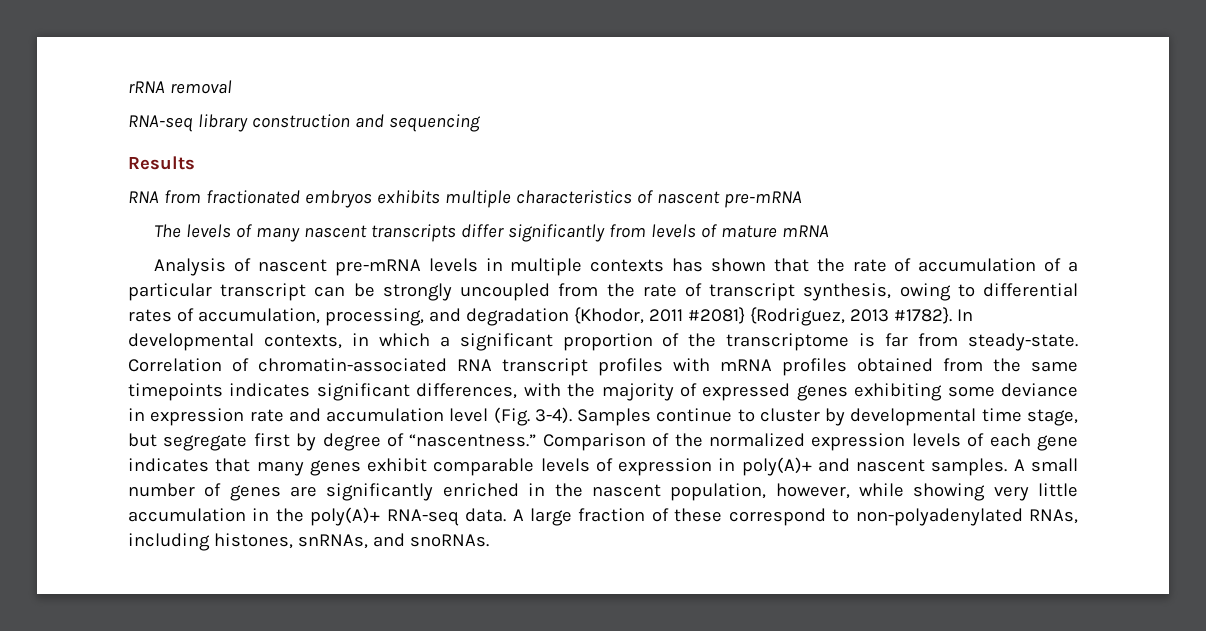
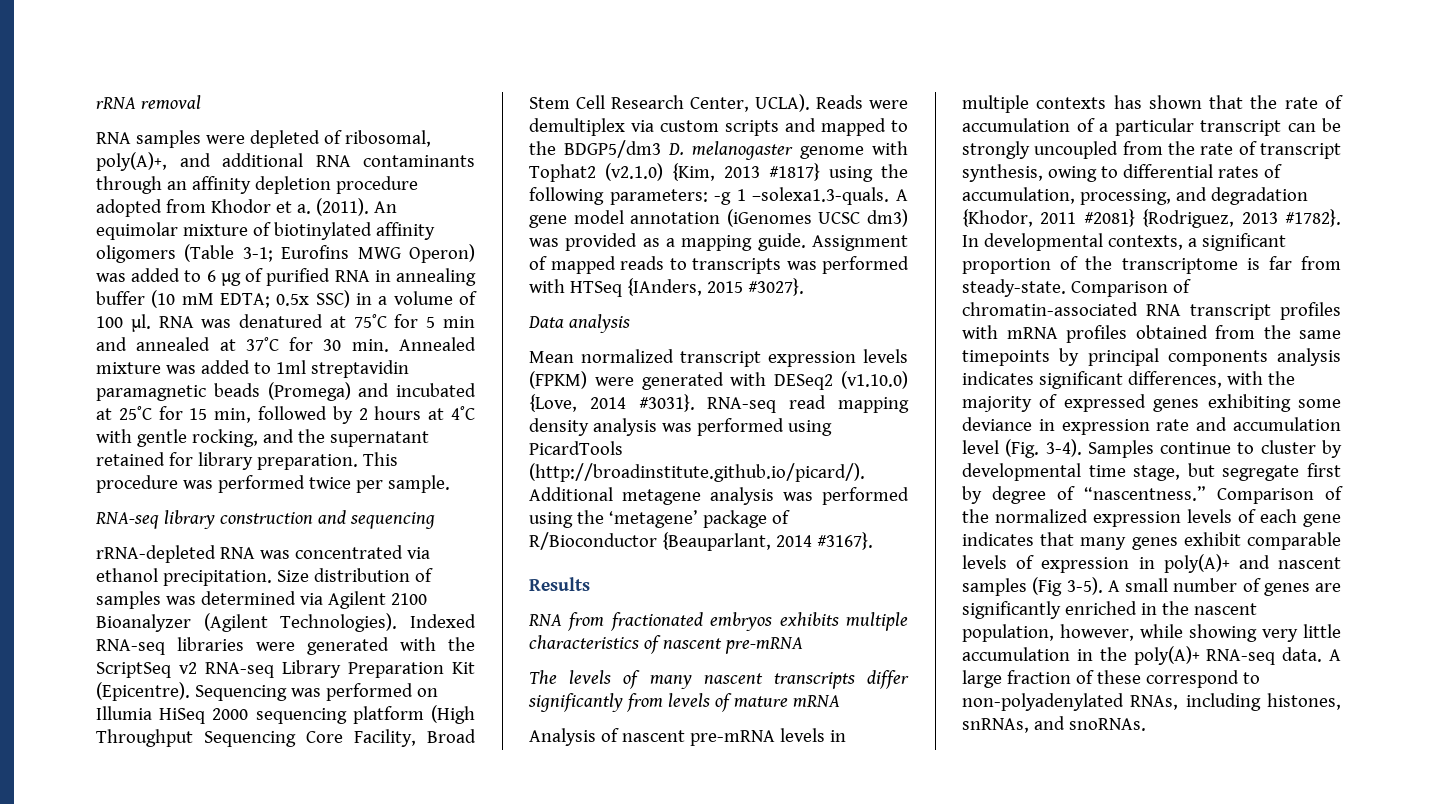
+ RNA samples were depleted of ribosomal, poly(A)+, and additional RNA contaminants through an affinity depletion procedure adopted from Khodor et a. (2011). An equimolar mixture of biotinylated affinity oligomers (Table 3-1; Eurofins MWG Operon) was added to 6 µg of purified RNA in annealing buffer (10 mM EDTA; 0.5x SSC) in a volume of 100 µl. RNA was denatured at 75˚C for 5 min and annealed at 37˚C for 30 min. Annealed mixture was added to 1ml streptavidin paramagnetic beads (Promega) and incubated at 25˚C for 15 min, followed by 2 hours at 4˚C with gentle rocking, and the supernatant retained for library preparation. This procedure was performed twice per sample.
+ rRNA-depleted RNA was concentrated via ethanol precipitation. Size distribution of samples was determined via Agilent 2100 Bioanalyzer (Agilent Technologies). Indexed RNA-seq libraries were generated with the ScriptSeq v2 RNA-seq Library Preparation Kit (Epicentre). Sequencing was performed on Illumia HiSeq 2000 sequencing platform (High Throughput Sequencing Core Facility, Broad Stem Cell Research Center, UCLA). Reads were demultiplex via custom scripts and mapped to the BDGP5/dm3 D. melanogaster genome with Tophat2 (v2.1.0) {Kim, 2013 #1817} using the following parameters: -g 1 –solexa1.3-quals. A gene model annotation (iGenomes UCSC dm3) was provided as a mapping guide. Assignment of mapped reads to transcripts was performed with HTSeq {IAnders, 2015 #3027}.
+ Data analysis
+ Mean normalized transcript expression levels (FPKM) were generated with DESeq2 (v1.10.0) {Love, 2014 #3031}. RNA-seq read mapping density analysis was performed using PicardTools (http://broadinstitute.github.io/picard/). Additional metagene analysis was performed using the ‘metagene’ package of R/Bioconductor {Beauparlant, 2014 #3167}.
- In developmental contexts, in which a significant proportion of the transcriptome is far from steady-state.
+ In developmental contexts, a significant proportion of the transcriptome is far from steady-state.
- Correlation of chromatin-associated RNA transcript profiles with mRNA profiles obtained from the same timepoints indicates significant differences, with the majority of expressed genes exhibiting some deviance in expression rate and accumulation level (Fig. 3-4).
+ Comparison of chromatin-associated RNA transcript profiles with mRNA profiles obtained from the same timepoints by principal components analysis indicates significant differences, with the majority of expressed genes exhibiting some deviance in expression rate and accumulation level (Fig. 3-4).
- Comparison of the normalized expression levels of each gene indicates that many genes exhibit comparable levels of expression in poly(A)+ and nascent samples.
+ Comparison of the normalized expression levels of each gene indicates that many genes exhibit comparable levels of expression in poly(A)+ and nascent samples (Fig 3-5).

